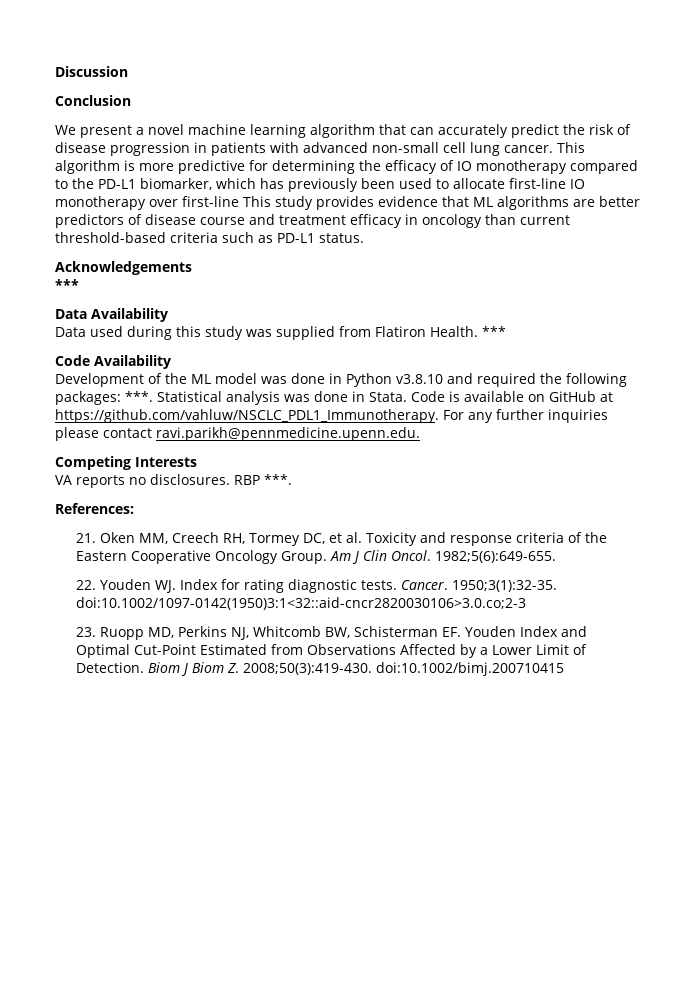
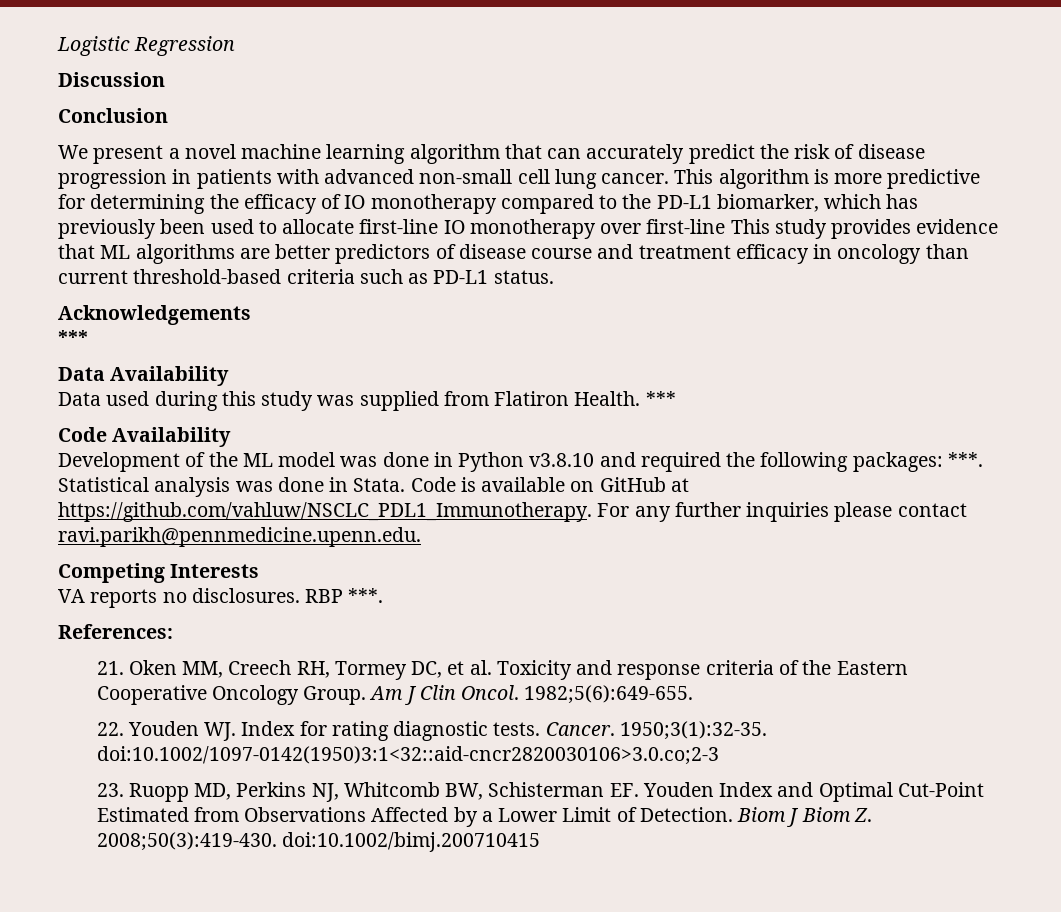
+ Logistic Regression

